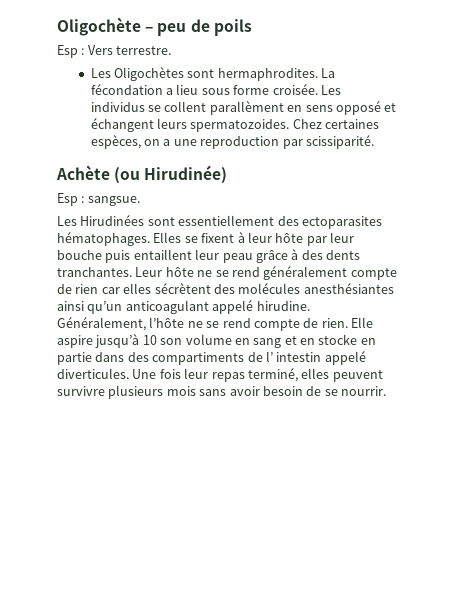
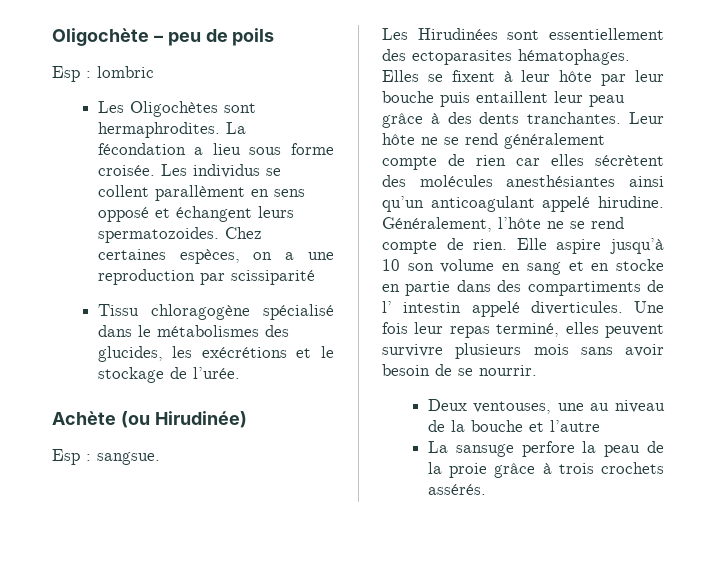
- Esp : Vers terrestre.
+ Esp : lombric
- Chez certaines espèces, on a une reproduction par scissiparité.
+ Chez certaines espèces, on a une reproduction par scissiparité
+ Tissu chloragogène spécialisé dans le métabolismes des glucides, les exécrétions et le stockage de l’urée.
+ Deux ventouses, une au niveau de la bouche et l’autre
+ La sansuge perfore la peau de la proie grâce à trois crochets assérés.

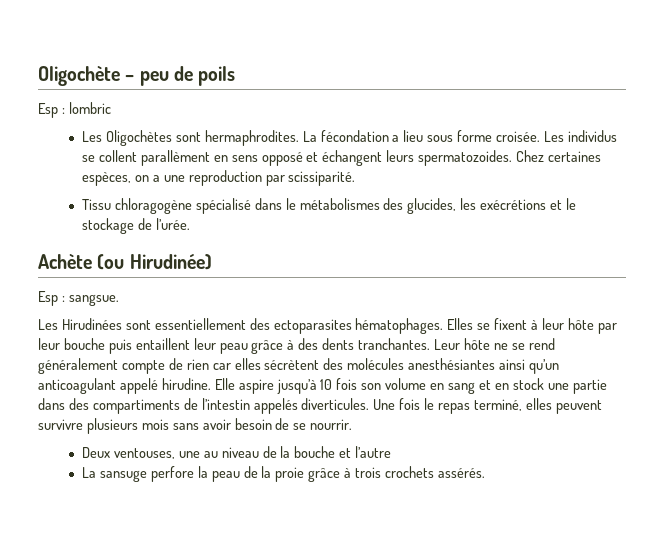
- Chez certaines espèces, on a une reproduction par scissiparité
+ Chez certaines espèces, on a une reproduction par scissiparité.
- Généralement, l’hôte ne se rend compte de rien.
- Elle aspire jusqu’à 10 son volume en sang et en stocke en partie dans des compartiments de l’ intestin appelé diverticules.
+ Elle aspire jusqu’à 10 fois son volume en sang et en stock une partie dans des compartiments de l’intestin appelés diverticules.
- Une fois leur repas terminé, elles peuvent survivre plusieurs mois sans avoir besoin de se nourrir.
+ Une fois le repas terminé, elles peuvent survivre plusieurs mois sans avoir besoin de se nourrir.

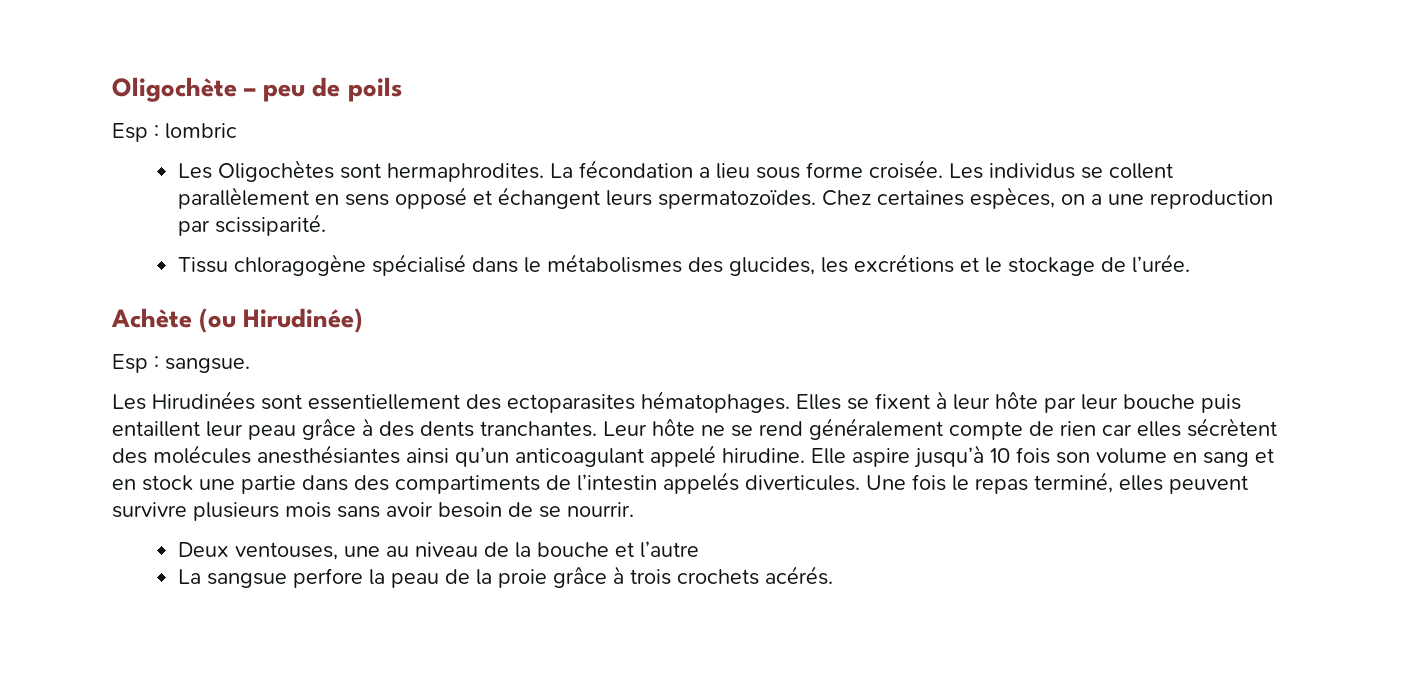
- Les individus se collent parallèment en sens opposé et échangent leurs spermatozoides.
+ Les individus se collent parallèlement en sens opposé et échangent leurs spermatozoïdes.
- Tissu chloragogène spécialisé dans le métabolismes des glucides, les exécrétions et le stockage de l’urée.
+ Tissu chloragogène spécialisé dans le métabolismes des glucides, les excrétions et le stockage de l’urée.
- La sansuge perfore la peau de la proie grâce à trois crochets assérés.
+ La sangsue perfore la peau de la proie grâce à trois crochets acérés.

